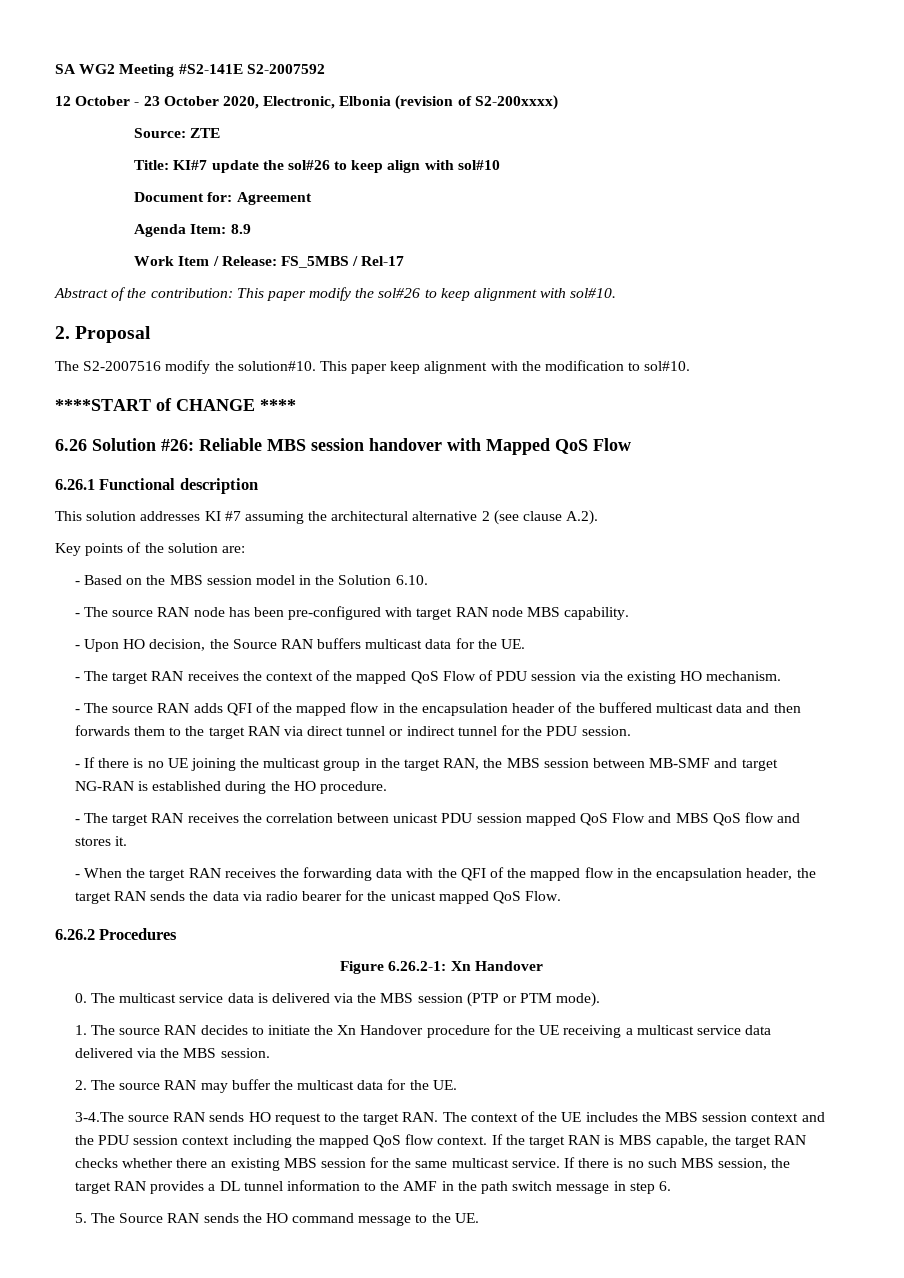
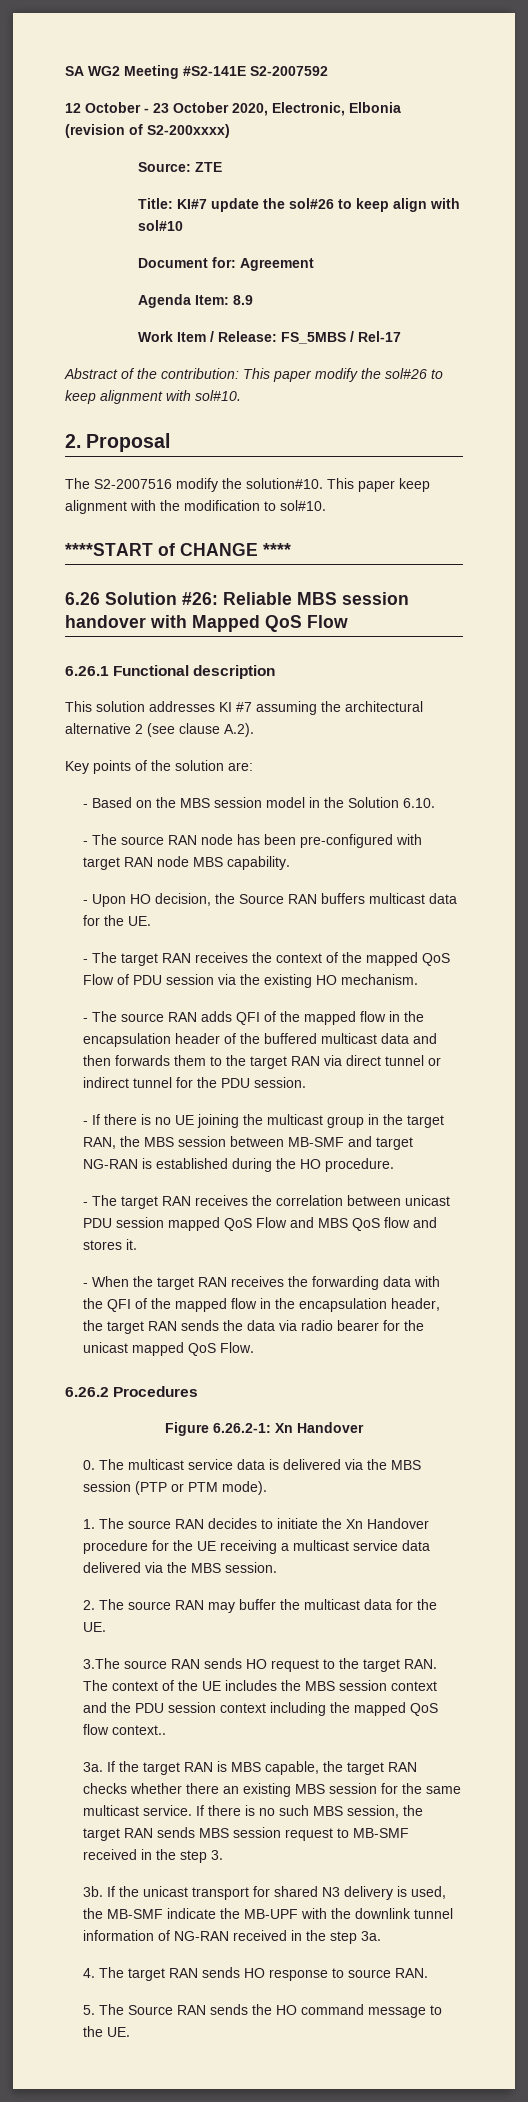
- 3-4.The source RAN sends HO request to the target RAN. The context of the UE includes the MBS session context and the PDU session context including the mapped QoS flow context.
+ 3.The source RAN sends HO request to the target RAN. The context of the UE includes the MBS session context and the PDU session context including the mapped QoS flow context..
+ 3a.
- If there is no such MBS session, the target RAN provides a DL tunnel information to the AMF in the path switch message in step 6.
+ If there is no such MBS session, the target RAN sends MBS session request to MB-SMF received in the step 3.
+ 3b. If the unicast transport for shared N3 delivery is used, the MB-SMF indicate the MB-UPF with the downlink tunnel information of NG-RAN received in the step 3a.
+ 4. The target RAN sends HO response to source RAN.

